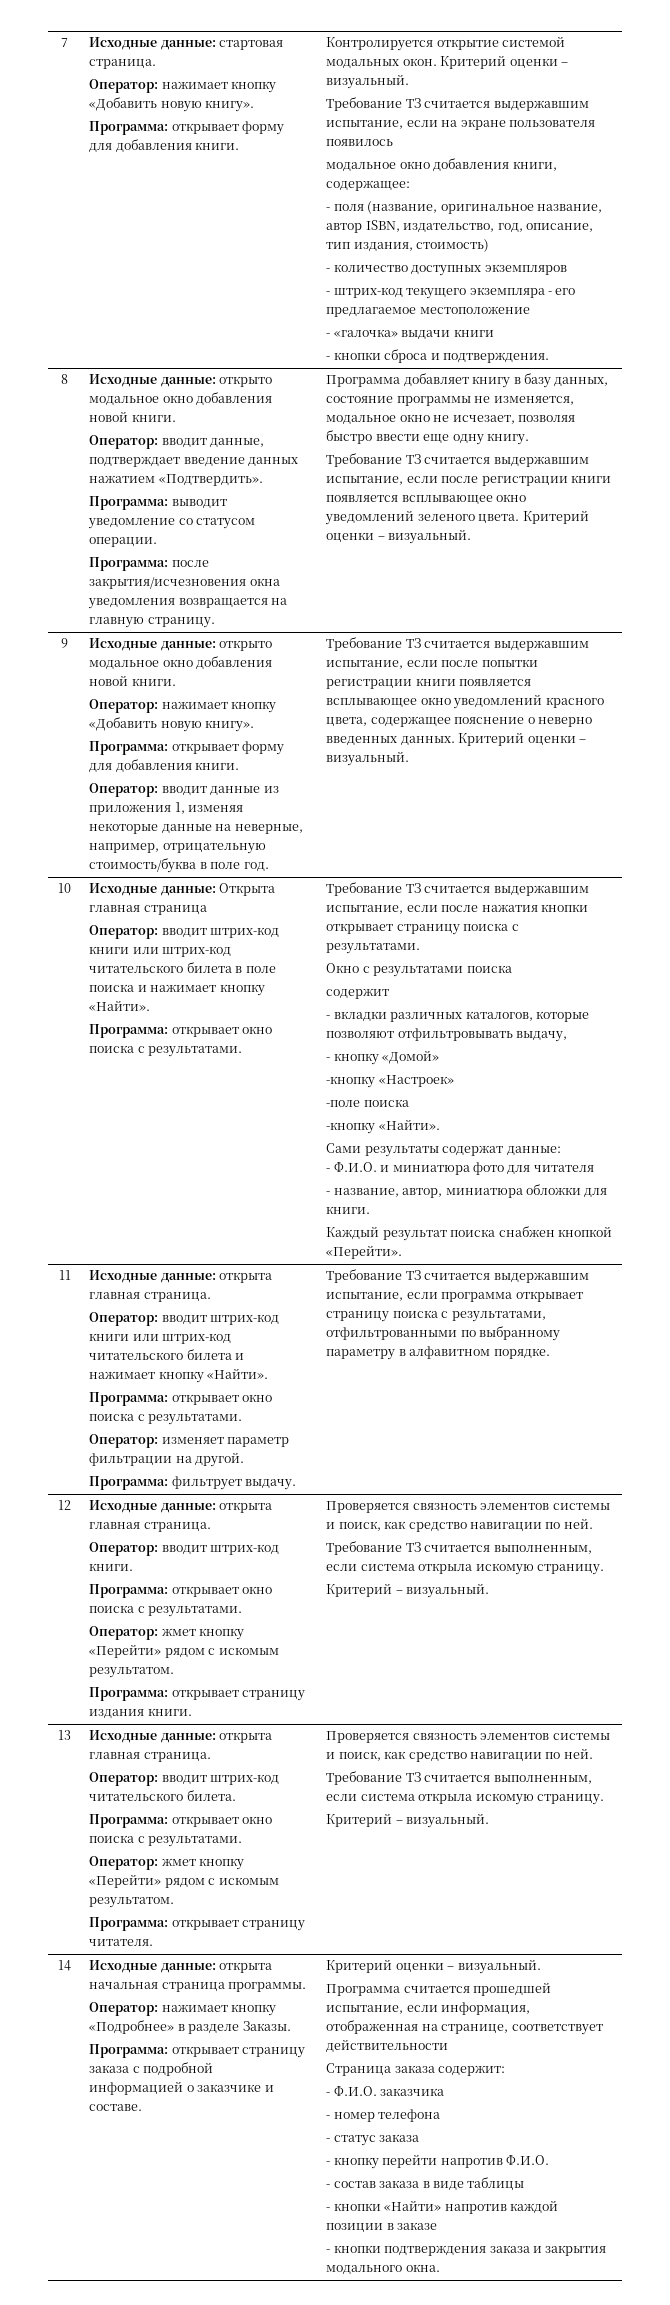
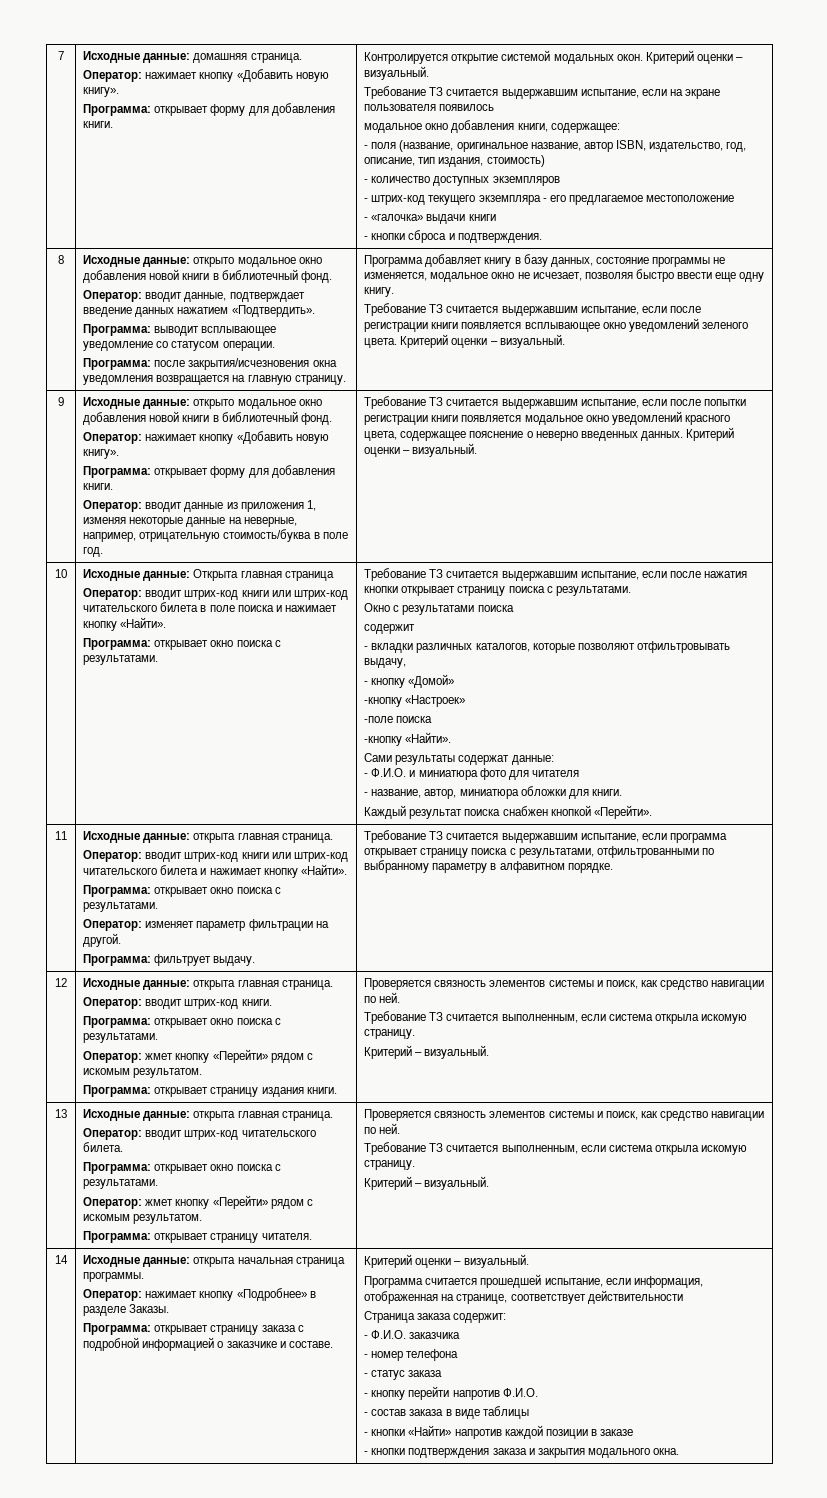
- Исходные данные: стартовая страница.
+ Исходные данные: домашняя страница.
- 8 | Исходные данные: открыто модальное окно добавления новой книги.
+ 8 | Исходные данные: открыто модальное окно добавления новой книги в библиотечный фонд.
- Программа: выводит уведомление со статусом операции.
+ Программа: выводит всплывающее уведомление со статусом операции.
- 9 | Исходные данные: открыто модальное окно добавления новой книги.
+ 9 | Исходные данные: открыто модальное окно добавления новой книги в библиотечный фонд.
- Требование ТЗ считается выдержавшим испытание, если после попытки регистрации книги появляется всплывающее окно уведомлений красного цвета, содержащее пояснение о неверно введенных данных.
+ Требование ТЗ считается выдержавшим испытание, если после попытки регистрации книги появляется модальное окно уведомлений красного цвета, содержащее пояснение о неверно введенных данных.

